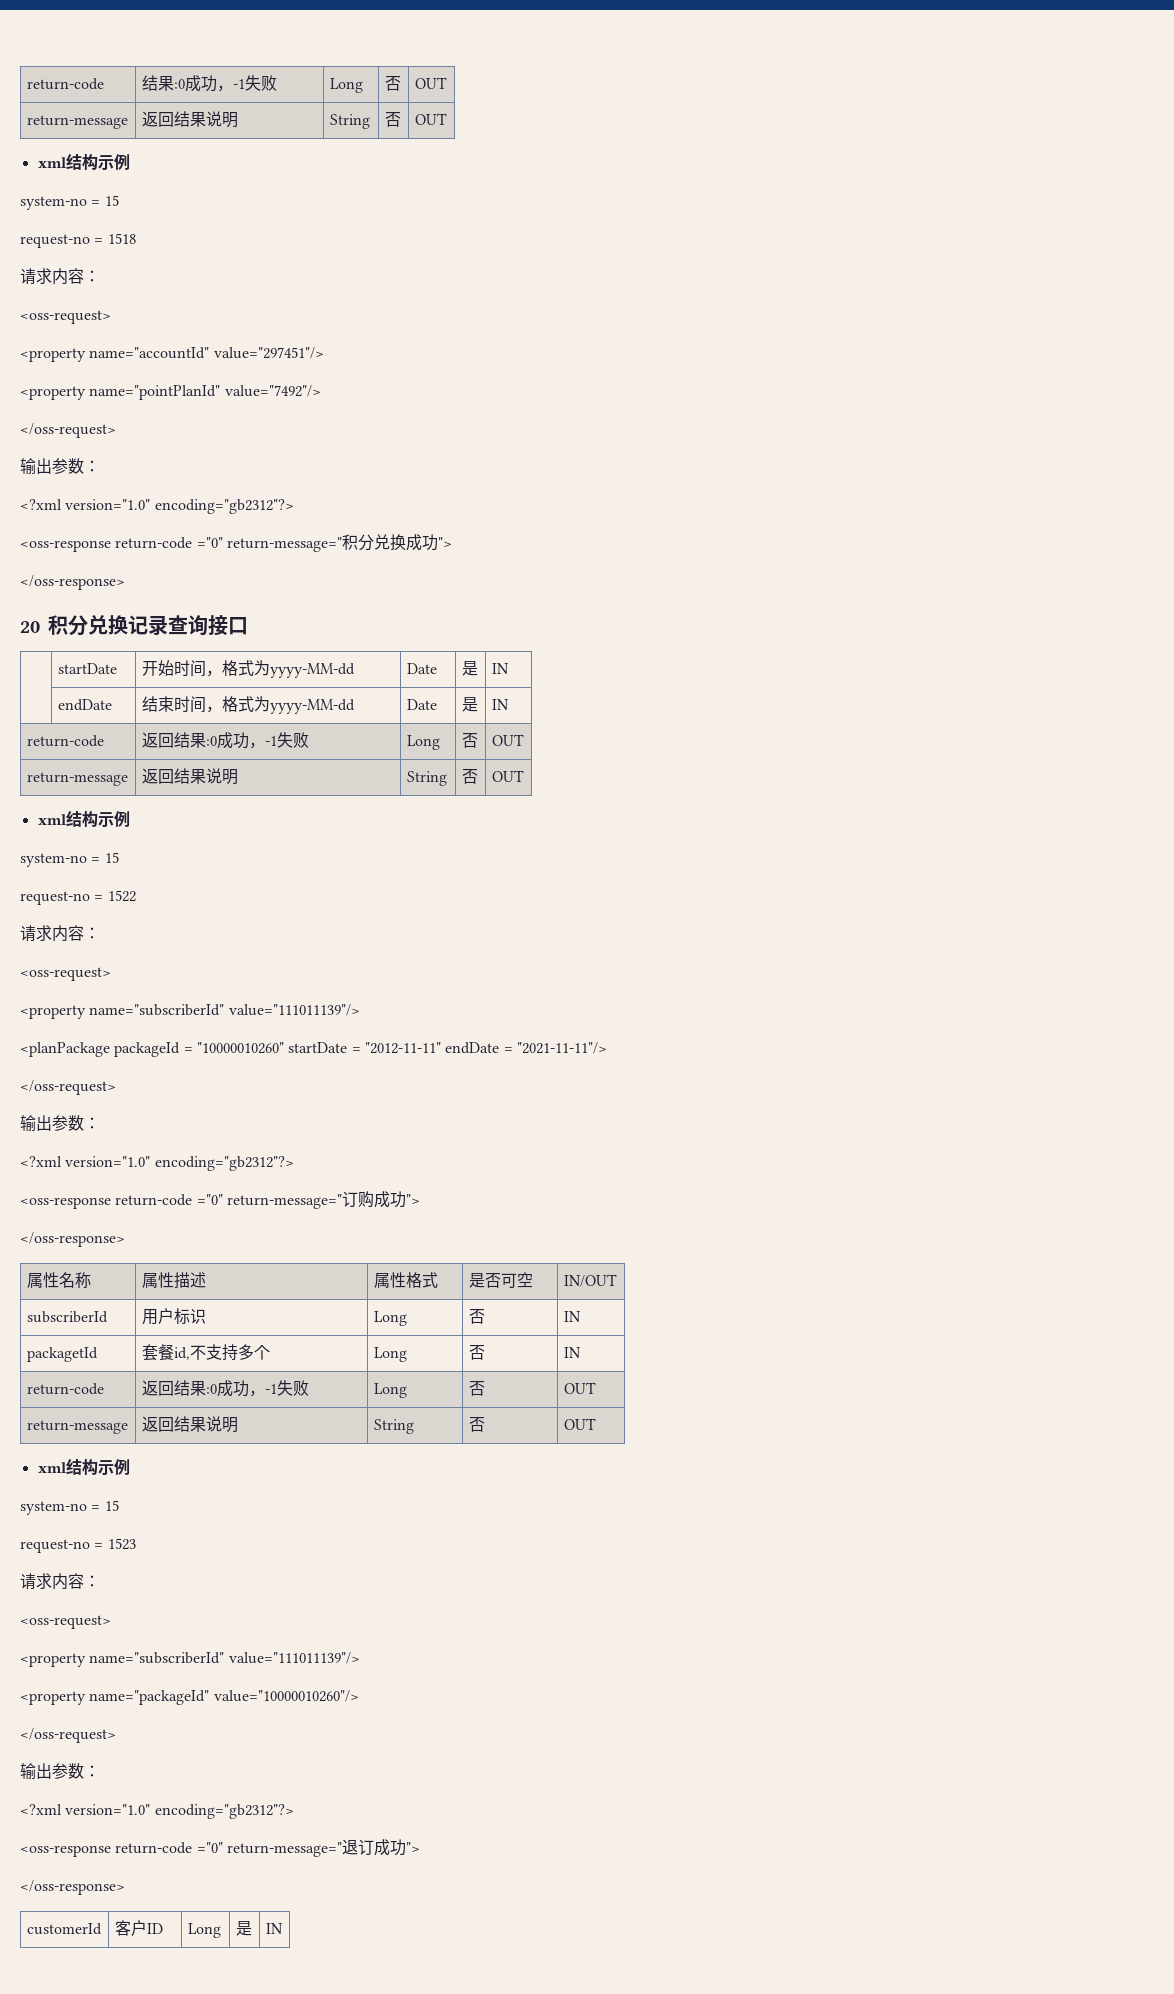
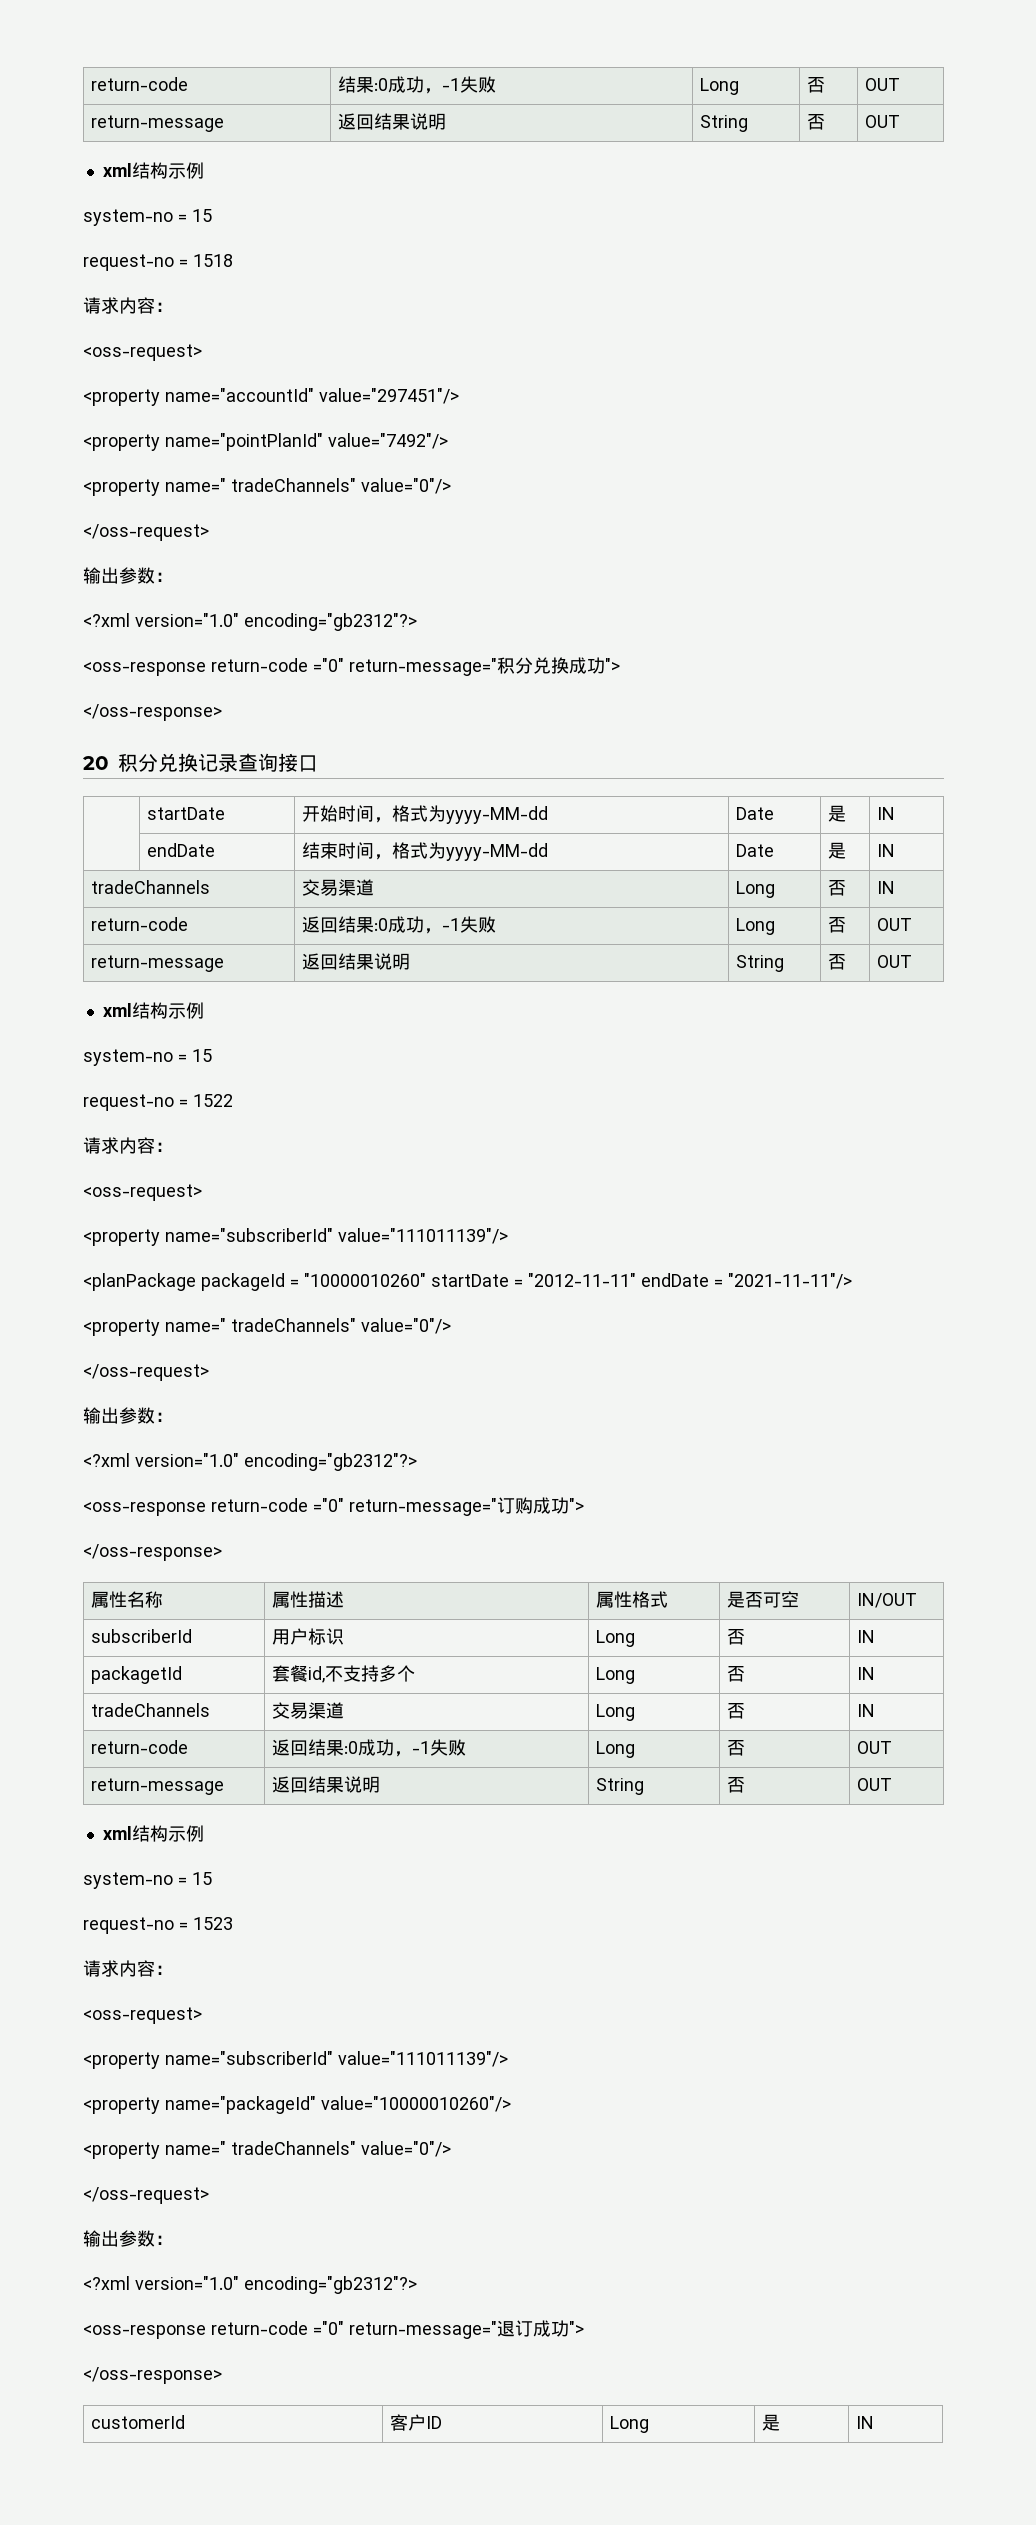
  <property name="pointPlanId" value="7492"/>
+ <property name=" tradeChannels" value="0"/>
  | endDate | 结束时间，格式为yyyy-MM-dd | Date | 是 | IN
+ tradeChannels | 交易渠道 | Long | 否 | IN
  <planPackage packageId = "10000010260" startDate = "2012-11-11" endDate = "2021-11-11"/>
+ <property name=" tradeChannels" value="0"/>
  packagetId | 套餐id,不支持多个 | Long | 否 | IN
+ tradeChannels | 交易渠道 | Long | 否 | IN
  <property name="packageId" value="10000010260"/>
+ <property name=" tradeChannels" value="0"/>

